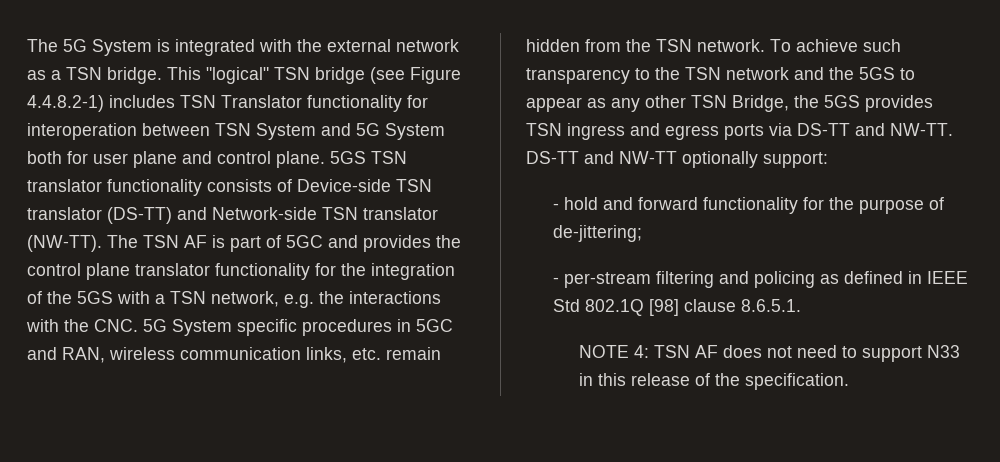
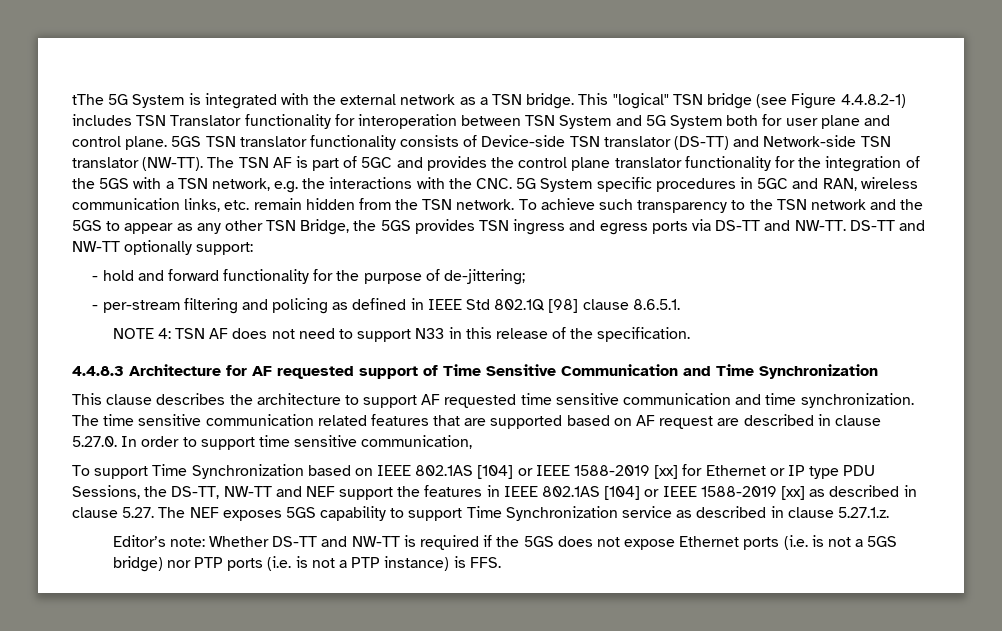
- The 5G System is integrated with the external network as a TSN bridge.
+ tThe 5G System is integrated with the external network as a TSN bridge.
+ 4.4.8.3 Architecture for AF requested support of Time Sensitive Communication and Time Synchronization
+ This clause describes the architecture to support AF requested time sensitive communication and time synchronization. The time sensitive communication related features that are supported based on AF request are described in clause 5.27.0. In order to support time sensitive communication,
+ To support Time Synchronization based on IEEE 802.1AS [104] or IEEE 1588-2019 [xx] for Ethernet or IP type PDU Sessions, the DS-TT, NW-TT and NEF support the features in IEEE 802.1AS [104] or IEEE 1588-2019 [xx] as described in clause 5.27. The NEF exposes 5GS capability to support Time Synchronization service as described in clause 5.27.1.z.
+ Editor’s note: Whether DS-TT and NW-TT is required if the 5GS does not expose Ethernet ports (i.e. is not a 5GS bridge) nor PTP ports (i.e. is not a PTP instance) is FFS.

